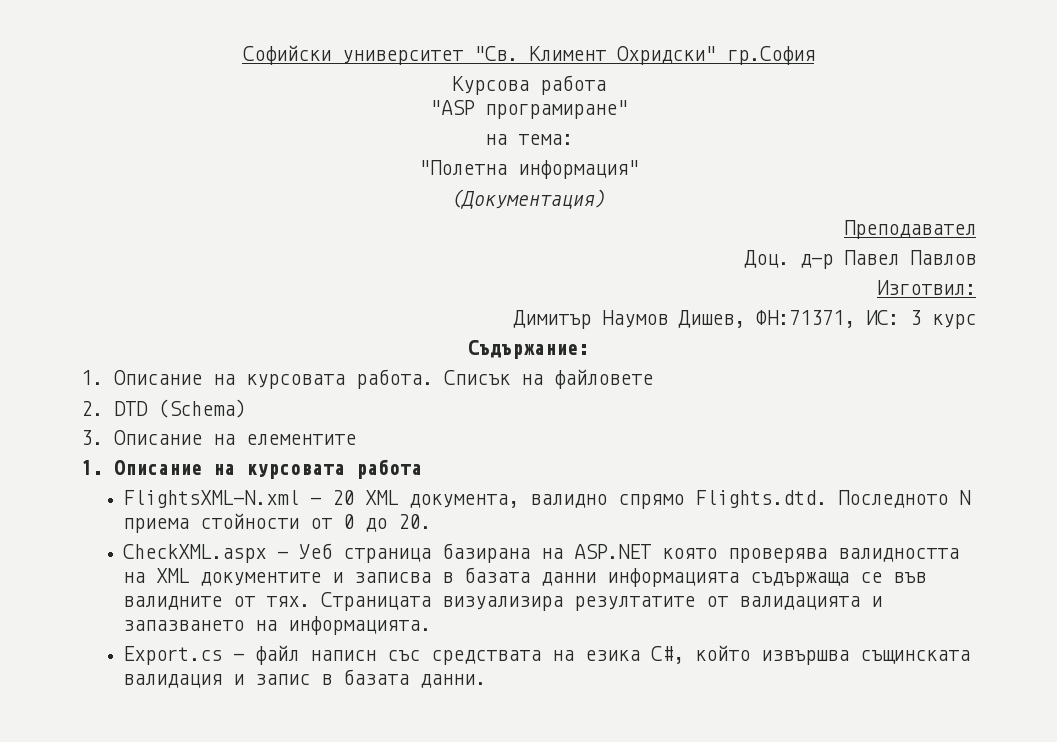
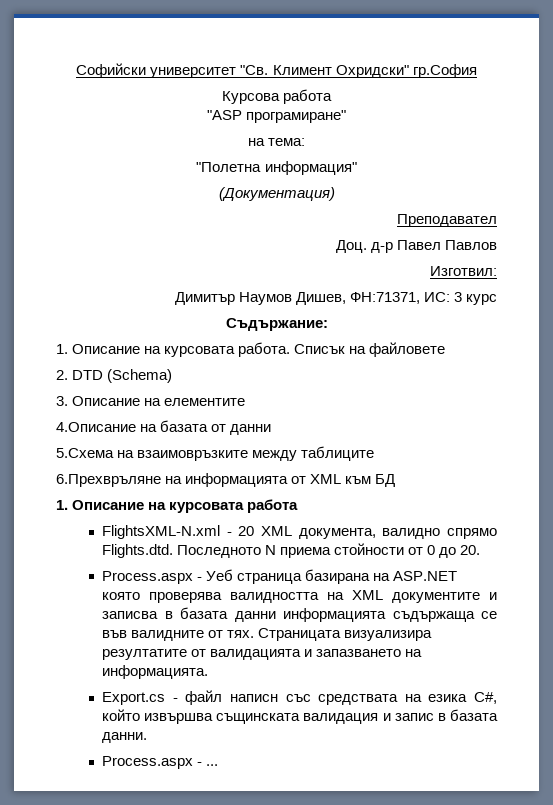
+ 4.Описание на базата от данни
+ 5.Схема на взаимовръзките между таблиците
+ 6.Прехвръляне на информацията от XML към БД
- CheckXML.aspx - Уеб страница базирана на ASP.NET която проверява валидността на XML документите и записва в базата данни информацията съдържаща се във валидните от тях.
+ Process.aspx - Уеб страница базирана на ASP.NET която проверява валидността на XML документите и записва в базата данни информацията съдържаща се във валидните от тях.
+ Process.aspx - ...

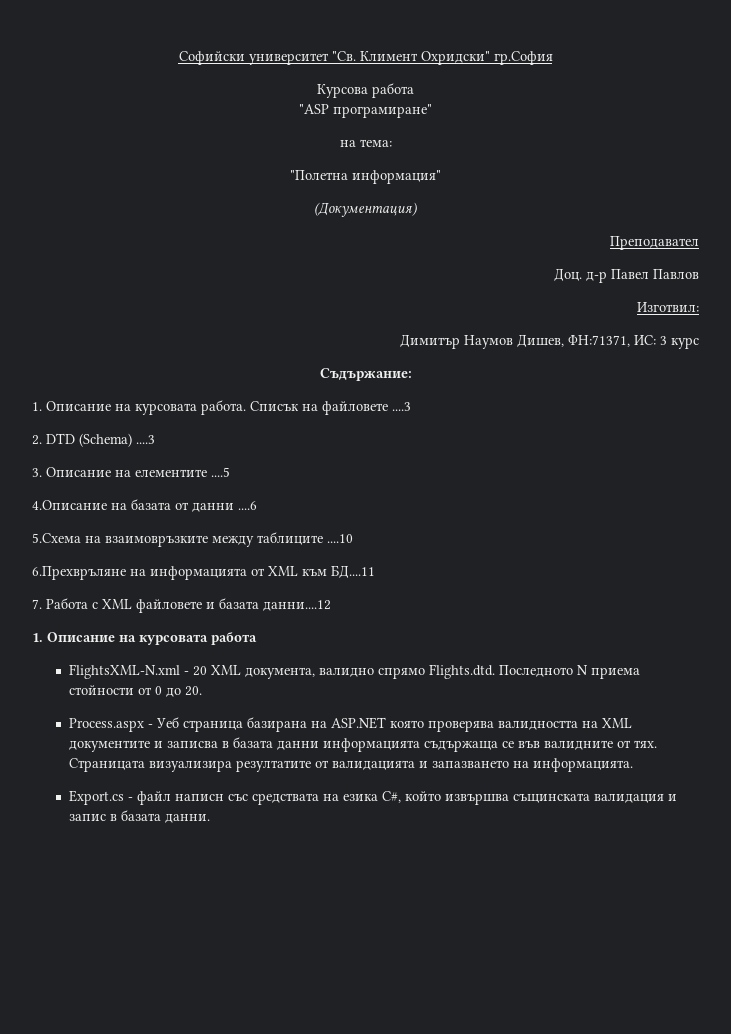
- Списък на файловете
+ Списък на файловете ....3
- 2. DTD (Schema)
+ 2. DTD (Schema) ....3
- 3. Описание на елементите
+ 3. Описание на елементите ....5
- 4.Описание на базата от данни
+ 4.Описание на базата от данни ....6
- 5.Схема на взаимовръзките между таблиците
+ 5.Схема на взаимовръзките между таблиците ....10
- 6.Прехвръляне на информацията от XML към БД
+ 6.Прехвръляне на информацията от XML към БД....11
+ 7. Работа с XML файловете и базата данни....12
- Process.aspx - ...

